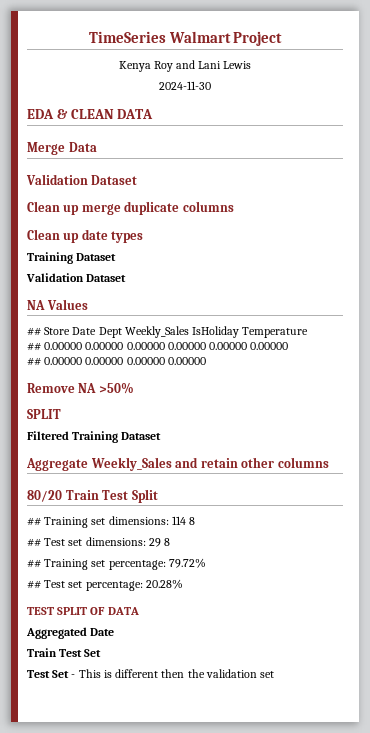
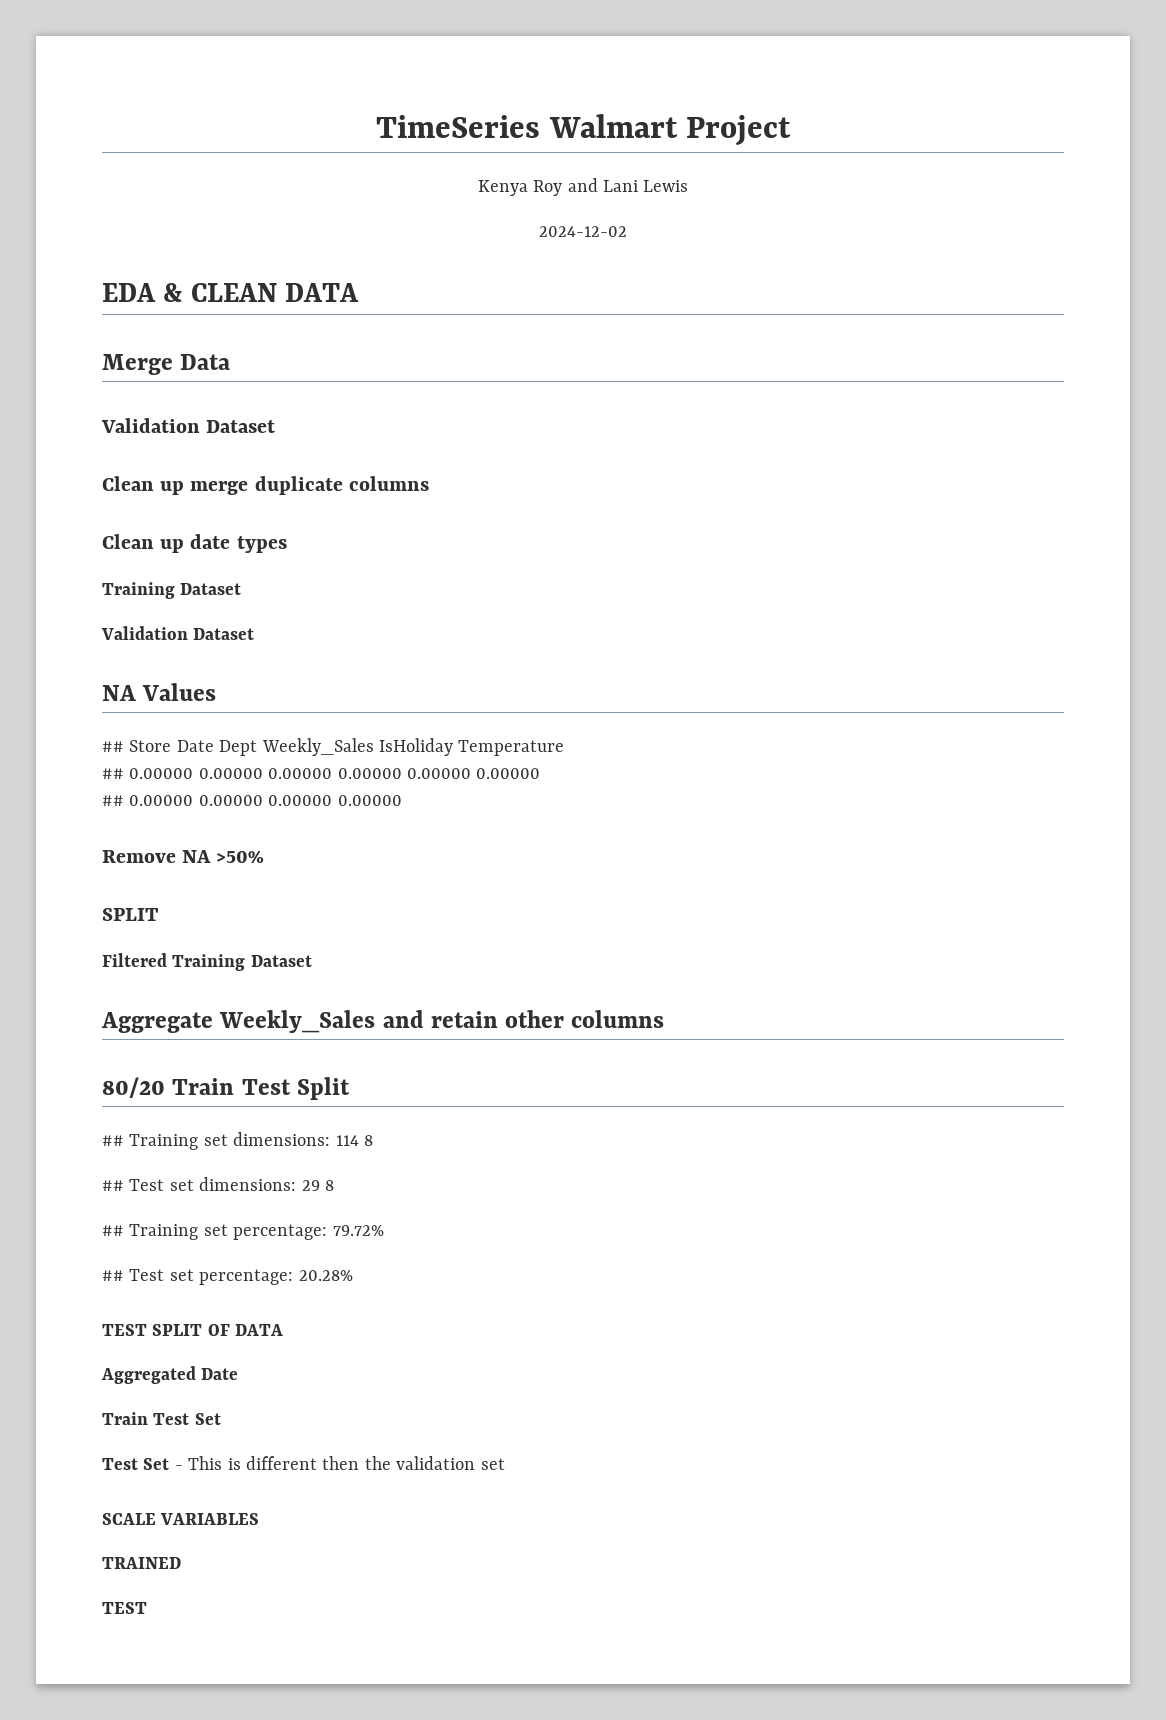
- 2024-11-30
+ 2024-12-02
+ SCALE VARIABLES
+ TRAINED
+ TEST

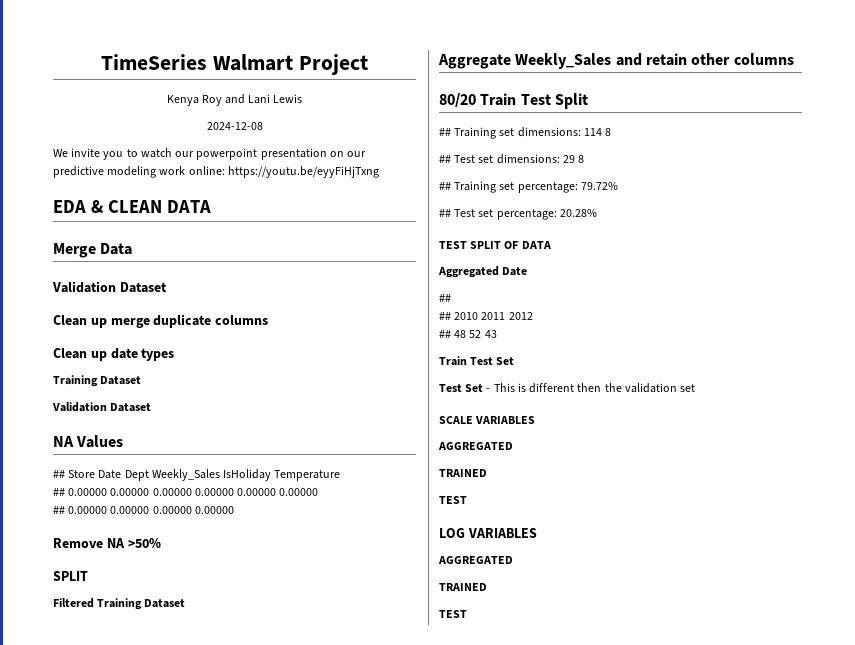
- 2024-12-02
+ 2024-12-08
+ We invite you to watch our powerpoint presentation on our predictive modeling work online: https://youtu.be/eyyFiHjTxng
  Aggregated Date
+ ##
+ ## 2010 2011 2012
+ ## 48 52 43
  SCALE VARIABLES
+ AGGREGATED
+ TRAINED
+ TEST
+ LOG VARIABLES
+ AGGREGATED

